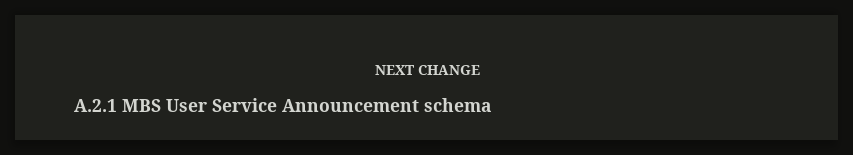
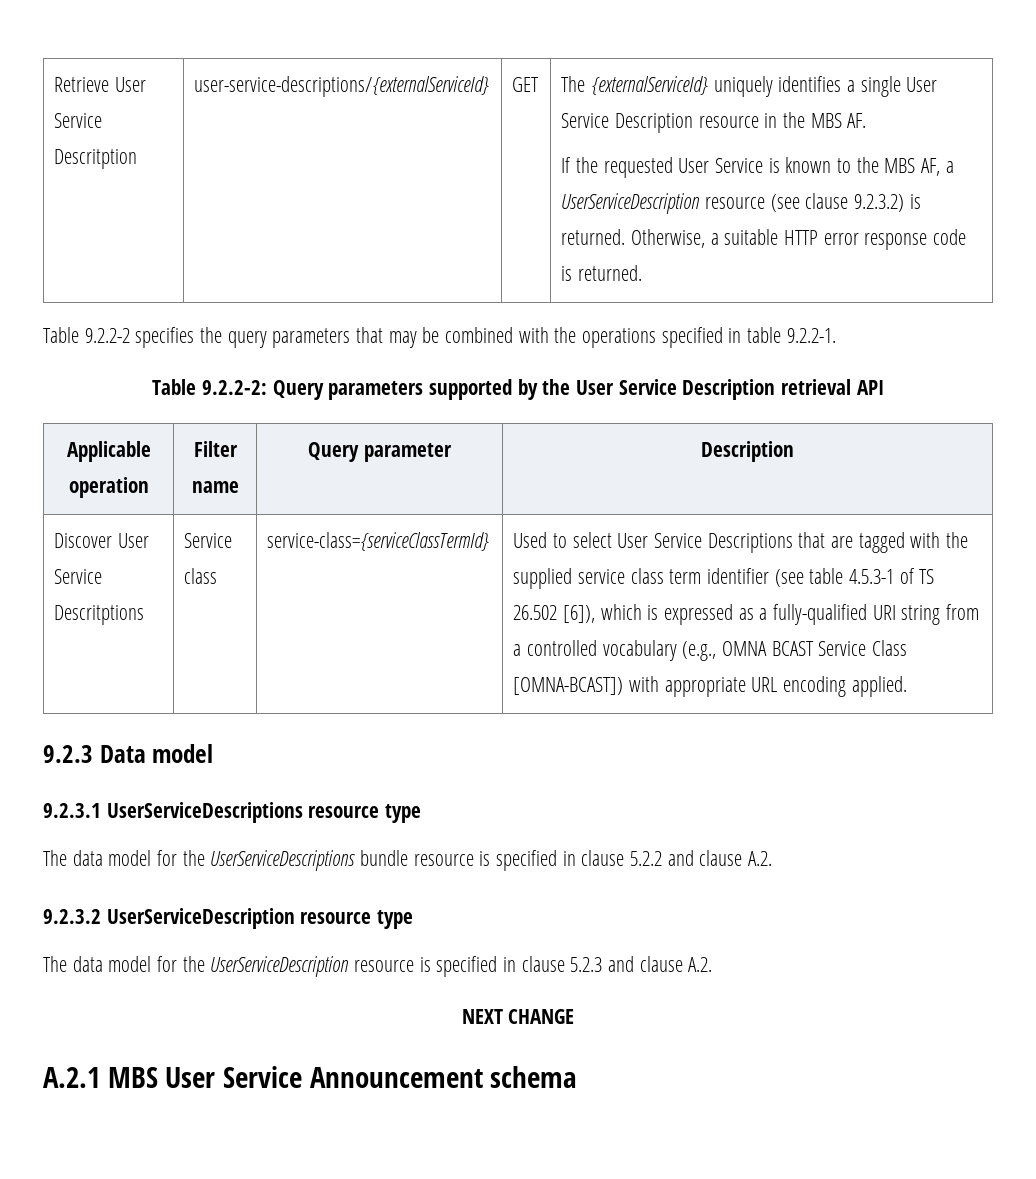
+ Retrieve User Service Descritption | user-service-descriptions/{externalServiceId} | GET | The {externalServiceId} uniquely identifies a single User Service Description resource in the MBS AF.
+ If the requested User Service is known to the MBS AF, a UserServiceDescription resource (see clause 9.2.3.2) is returned. Otherwise, a suitable HTTP error response code is returned.
+ Table 9.2.2-2 specifies the query parameters that may be combined with the operations specified in table 9.2.2-1.
+ Table 9.2.2-2: Query parameters supported by the User Service Description retrieval API
+ Applicable operation | Filter name | Query parameter | Description
+ Discover User Service Descritptions | Service class | service-class={serviceClassTermId} | Used to select User Service Descriptions that are tagged with the supplied service class term identifier (see table 4.5.3-1 of TS 26.502 [6]), which is expressed as a fully-qualified URI string from a controlled vocabulary (e.g., OMNA BCAST Service Class [OMNA-BCAST]) with appropriate URL encoding applied.
+ 9.2.3 Data model
+ 9.2.3.1 UserServiceDescriptions resource type
+ The data model for the UserServiceDescriptions bundle resource is specified in clause 5.2.2 and clause A.2.
+ 9.2.3.2 UserServiceDescription resource type
+ The data model for the UserServiceDescription resource is specified in clause 5.2.3 and clause A.2.

